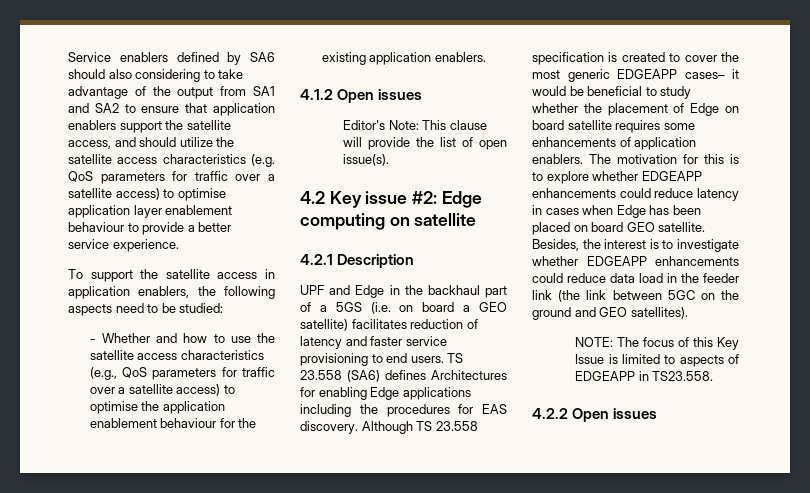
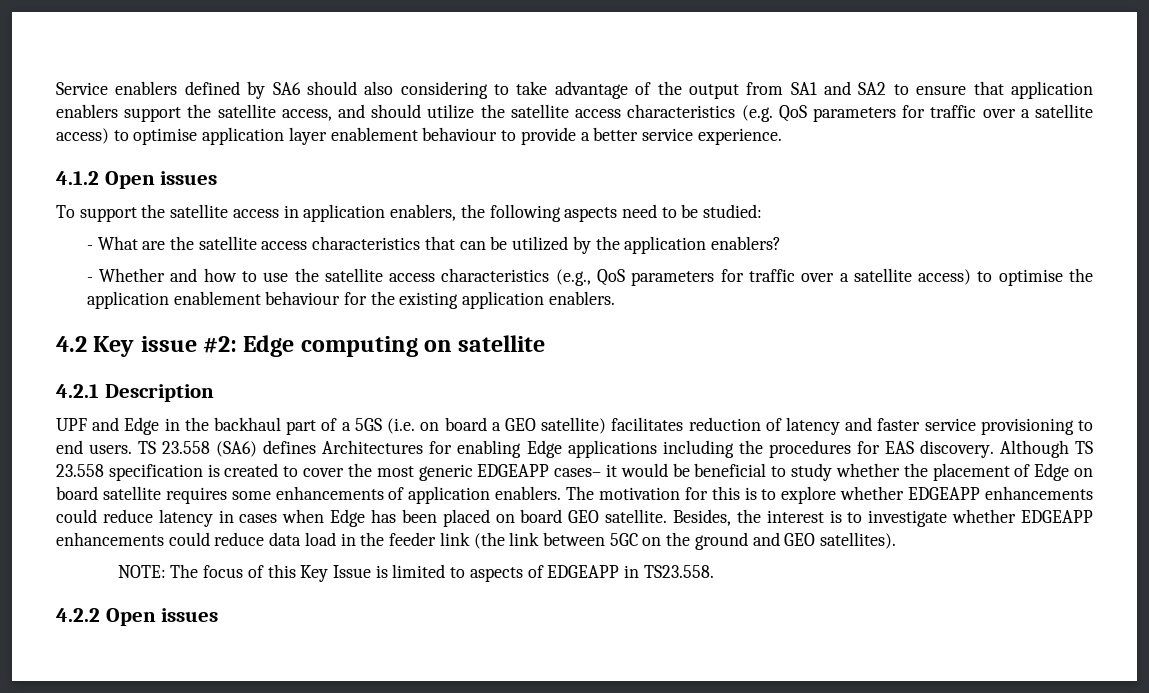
+ 4.1.2 Open issues
+ - What are the satellite access characteristics that can be utilized by the application enablers?
- 4.1.2 Open issues
- Editor's Note: This clause will provide the list of open issue(s).

